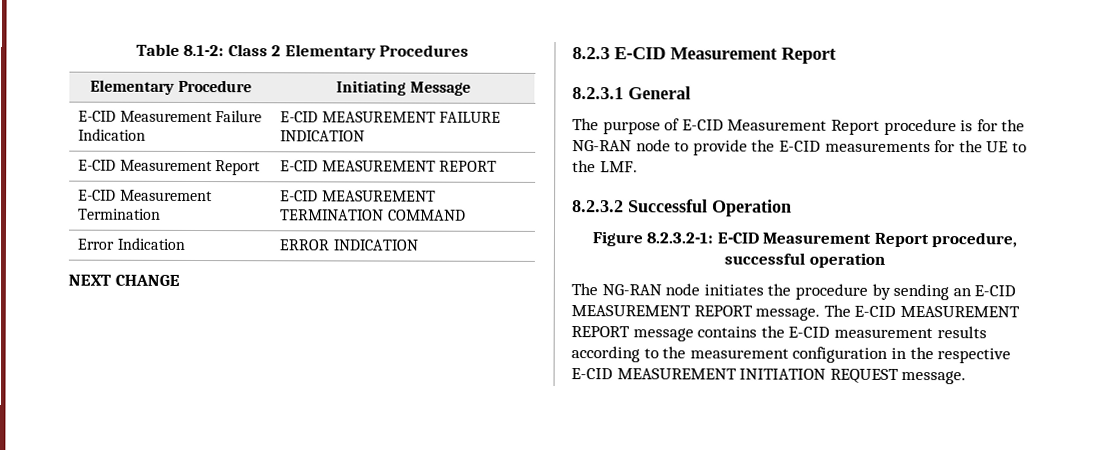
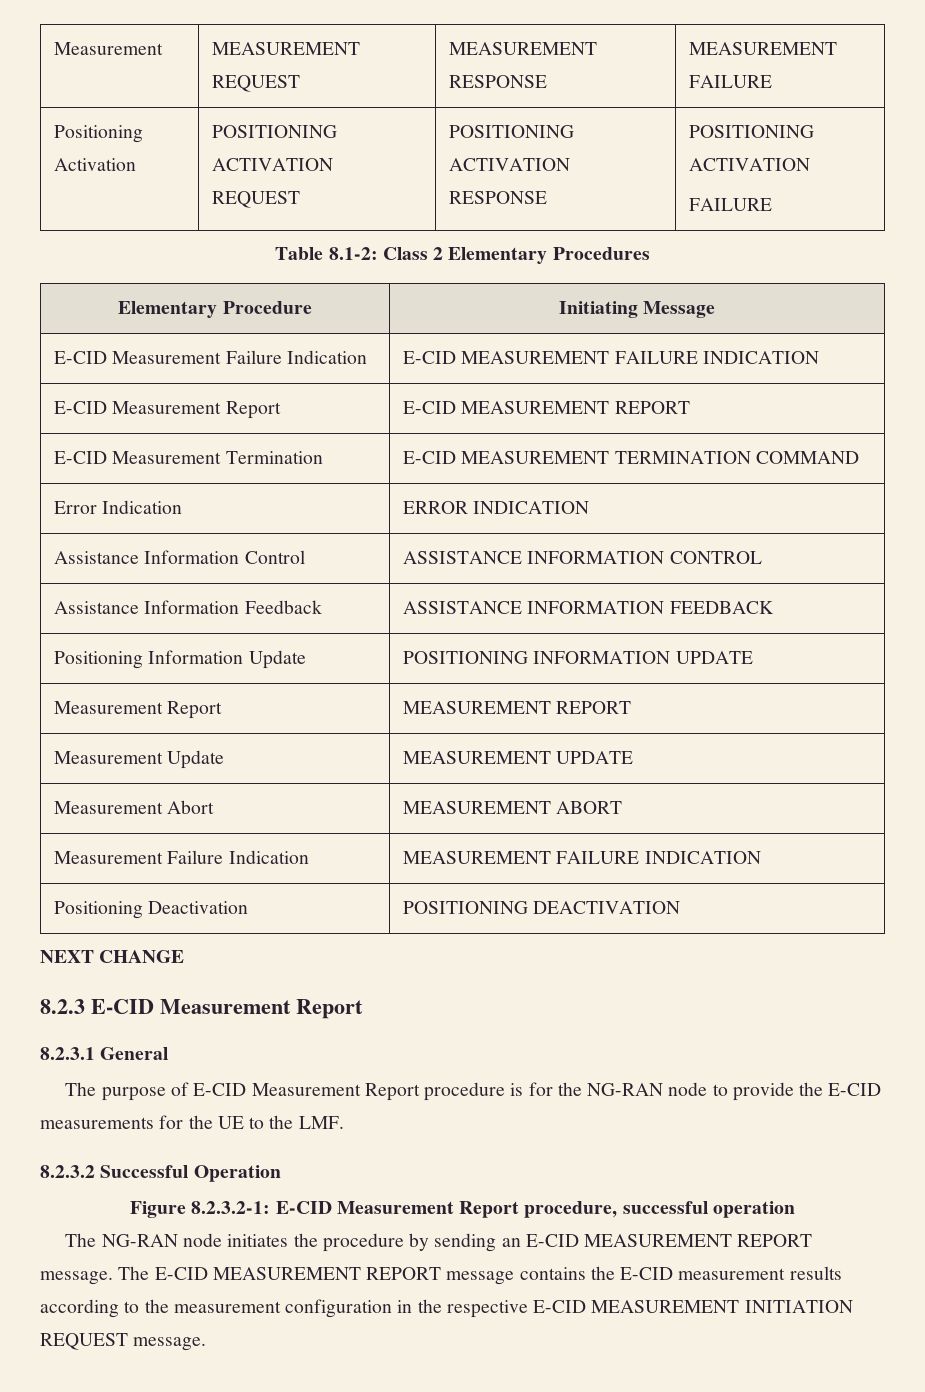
+ Measurement | MEASUREMENT REQUEST | MEASUREMENT RESPONSE | MEASUREMENT FAILURE
+ Positioning Activation | POSITIONING ACTIVATION REQUEST | POSITIONING ACTIVATION RESPONSE | POSITIONING ACTIVATION
+ FAILURE
+ Assistance Information Control | ASSISTANCE INFORMATION CONTROL
+ Assistance Information Feedback | ASSISTANCE INFORMATION FEEDBACK
+ Positioning Information Update | POSITIONING INFORMATION UPDATE
+ Measurement Report | MEASUREMENT REPORT
+ Measurement Update | MEASUREMENT UPDATE
+ Measurement Abort | MEASUREMENT ABORT
+ Measurement Failure Indication | MEASUREMENT FAILURE INDICATION
+ Positioning Deactivation | POSITIONING DEACTIVATION

